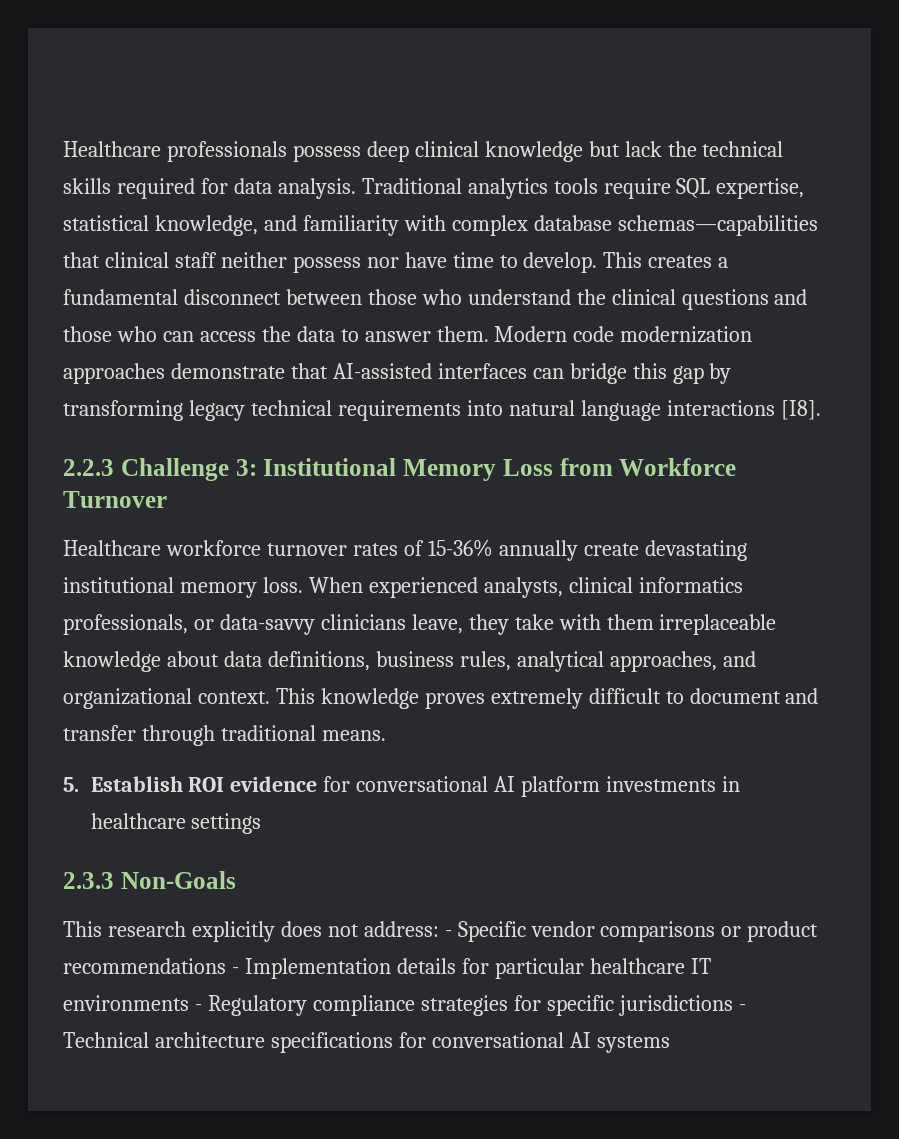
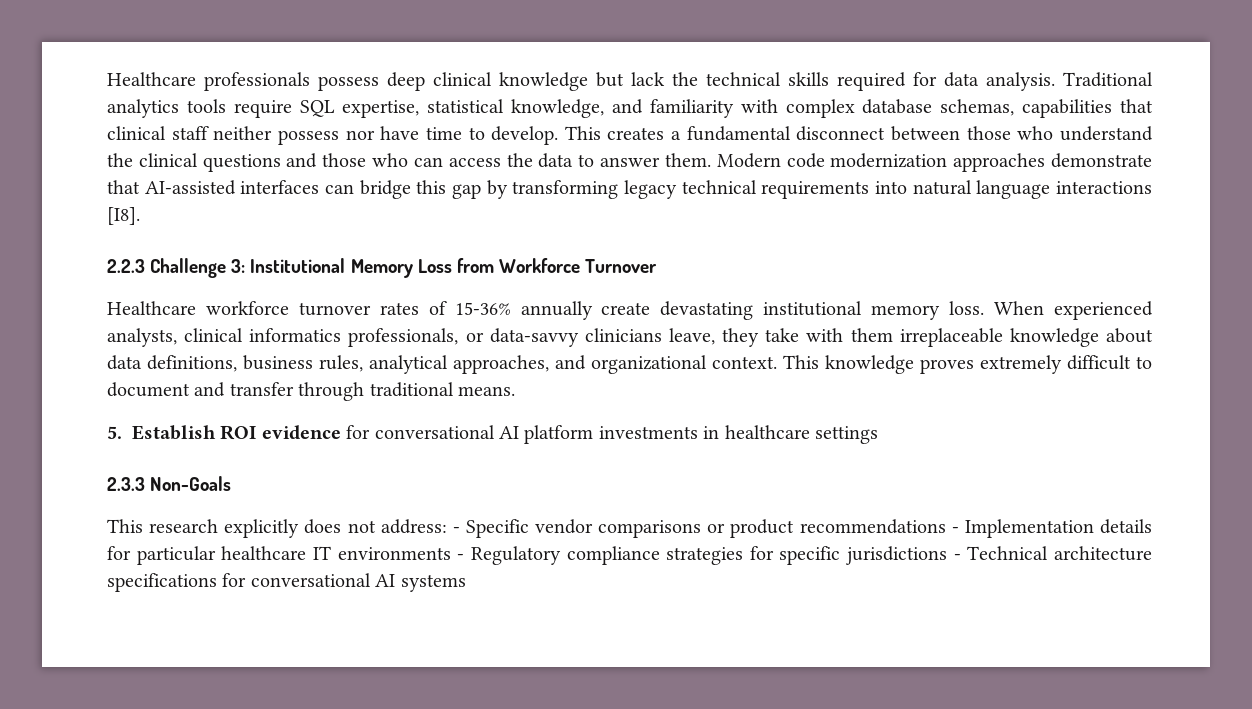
- Traditional analytics tools require SQL expertise, statistical knowledge, and familiarity with complex database schemas—capabilities that clinical staff neither possess nor have time to develop.
+ Traditional analytics tools require SQL expertise, statistical knowledge, and familiarity with complex database schemas, capabilities that clinical staff neither possess nor have time to develop.

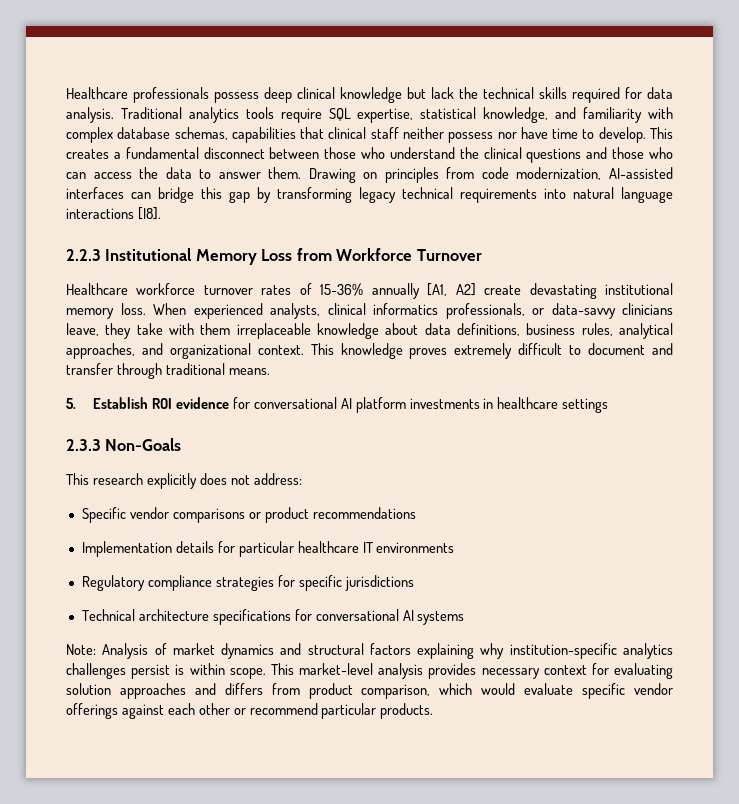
- Modern code modernization approaches demonstrate that AI-assisted interfaces can bridge this gap by transforming legacy technical requirements into natural language interactions [I8].
+ Drawing on principles from code modernization, AI-assisted interfaces can bridge this gap by transforming legacy technical requirements into natural language interactions [I8].
- 2.2.3 Challenge 3: Institutional Memory Loss from Workforce Turnover
+ 2.2.3 Institutional Memory Loss from Workforce Turnover
- Healthcare workforce turnover rates of 15-36% annually create devastating institutional memory loss.
+ Healthcare workforce turnover rates of 15-36% annually [A1, A2] create devastating institutional memory loss.
- This research explicitly does not address: - Specific vendor comparisons or product recommendations - Implementation details for particular healthcare IT environments - Regulatory compliance strategies for specific jurisdictions - Technical architecture specifications for conversational AI systems
+ This research explicitly does not address:
+ Specific vendor comparisons or product recommendations
+ Implementation details for particular healthcare IT environments
+ Regulatory compliance strategies for specific jurisdictions
+ Technical architecture specifications for conversational AI systems
+ Note: Analysis of market dynamics and structural factors explaining why institution-specific analytics challenges persist is within scope. This market-level analysis provides necessary context for evaluating solution approaches and differs from product comparison, which would evaluate specific vendor offerings against each other or recommend particular products.

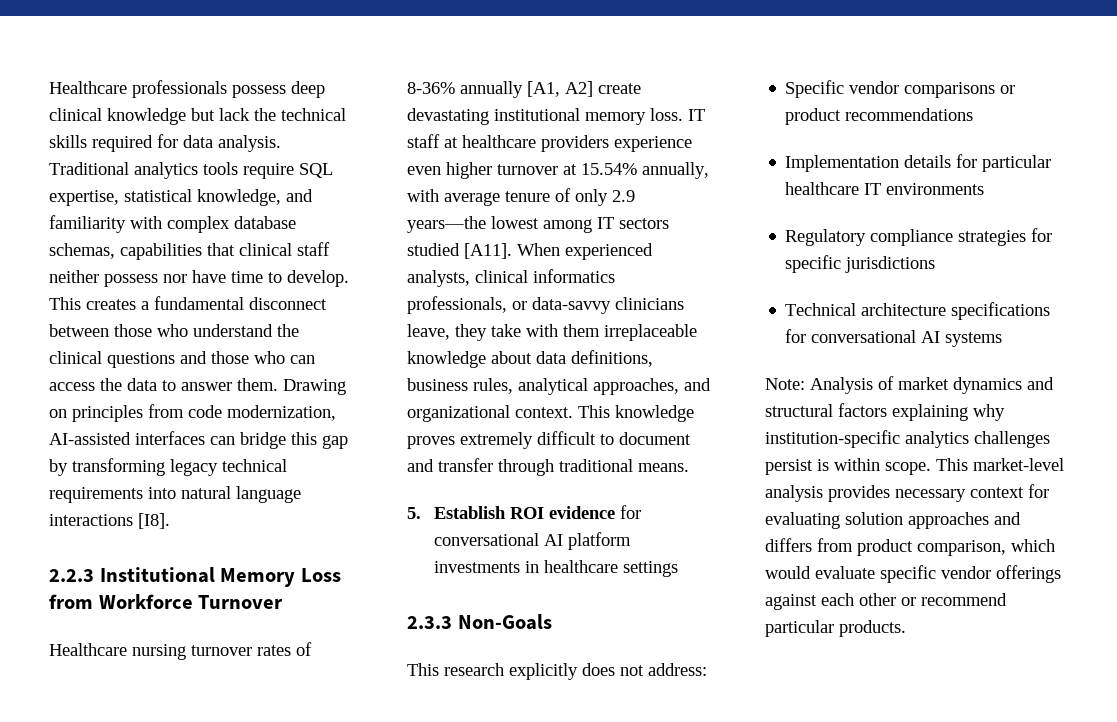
- Healthcare workforce turnover rates of 15-36% annually [A1, A2] create devastating institutional memory loss.
+ Healthcare nursing turnover rates of 8-36% annually [A1, A2] create devastating institutional memory loss.
+ IT staff at healthcare providers experience even higher turnover at 15.54% annually, with average tenure of only 2.9 years—the lowest among IT sectors studied [A11].

